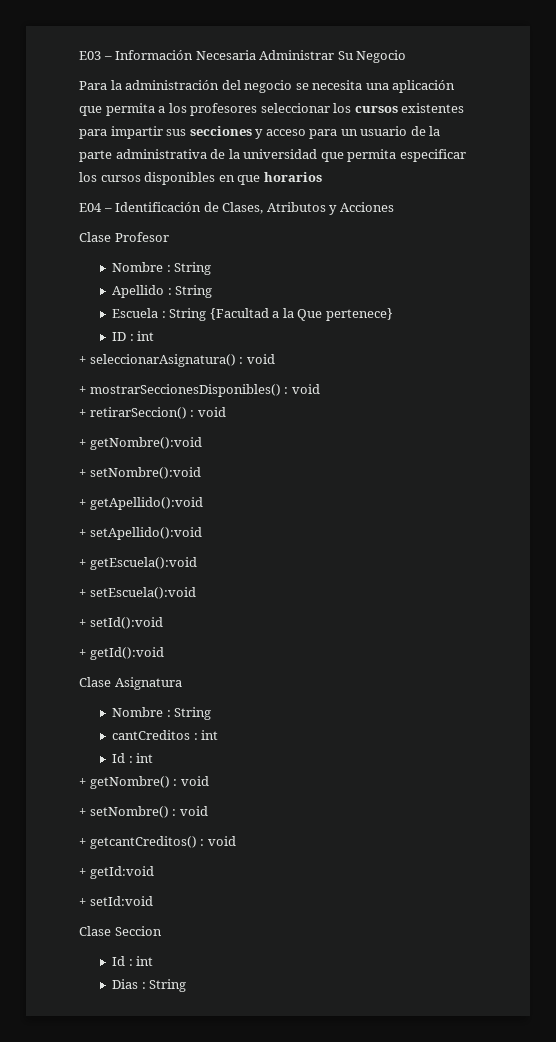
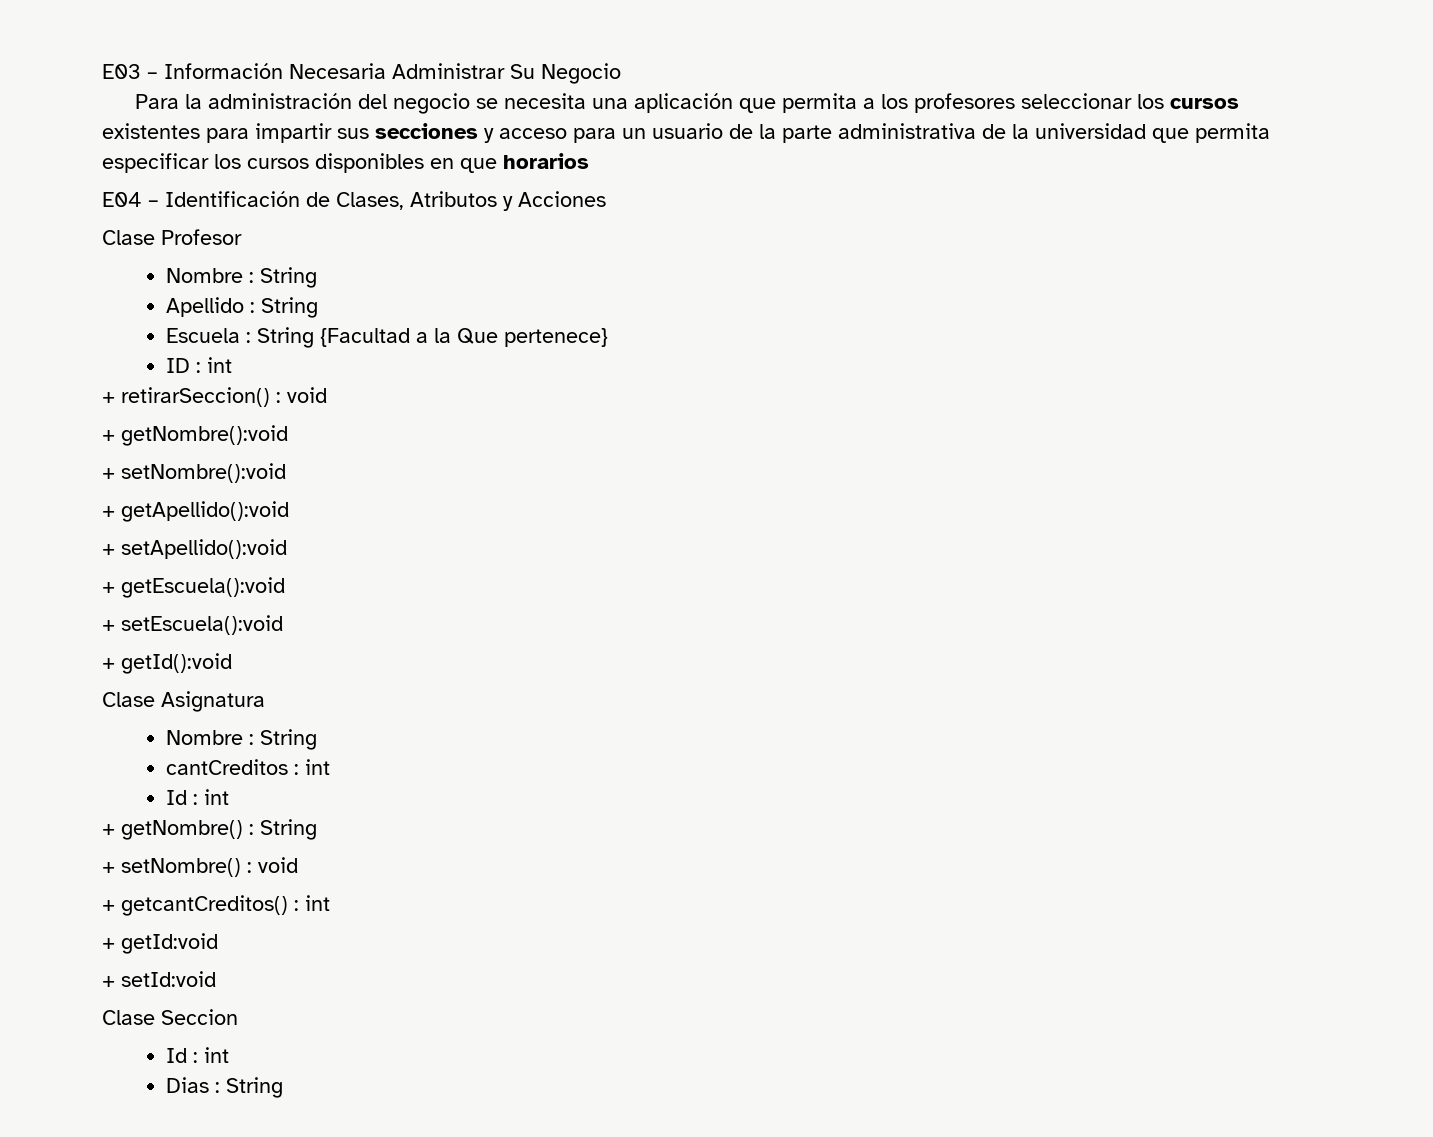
- + seleccionarAsignatura() : void
- + mostrarSeccionesDisponibles() : void
- + setId():void
- + getNombre() : void
+ + getNombre() : String
- + getcantCreditos() : void
+ + getcantCreditos() : int

